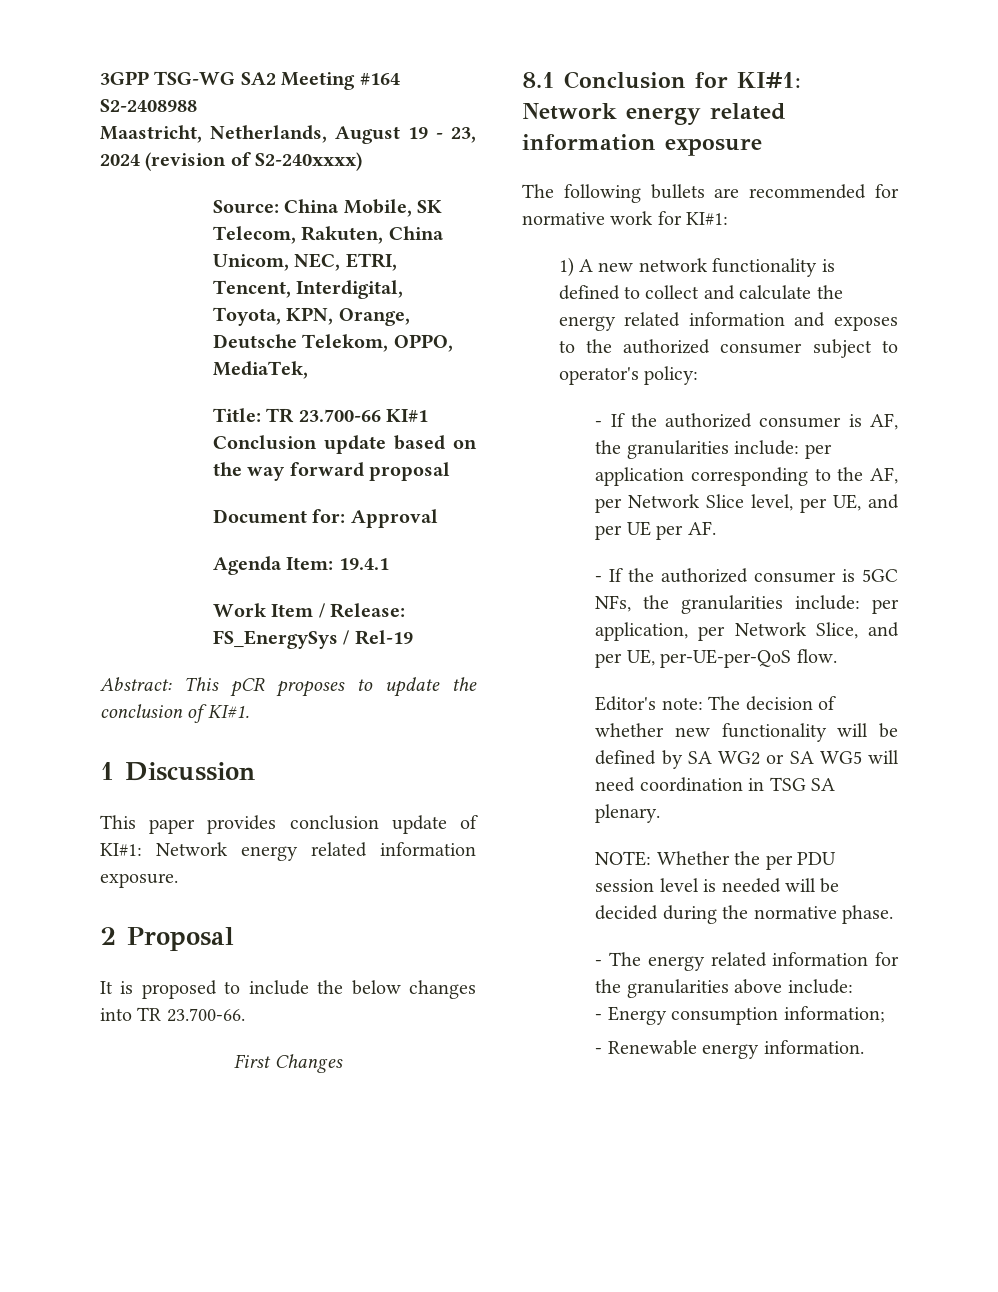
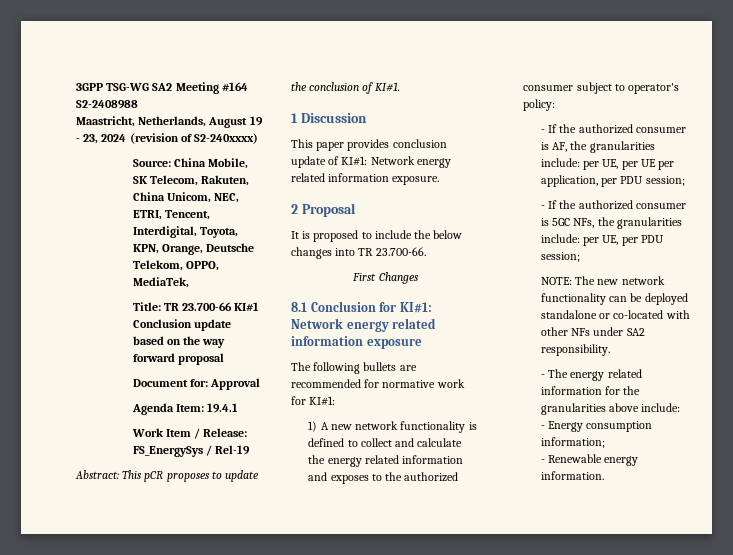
- - If the authorized consumer is AF, the granularities include: per application corresponding to the AF, per Network Slice level, per UE, and per UE per AF.
+ - If the authorized consumer is AF, the granularities include: per UE, per UE per application, per PDU session;
- - If the authorized consumer is 5GC NFs, the granularities include: per application, per Network Slice, and per UE, per-UE-per-QoS flow.
- Editor's note: The decision of whether new functionality will be defined by SA WG2 or SA WG5 will need coordination in TSG SA plenary.
- NOTE: Whether the per PDU session level is needed will be decided during the normative phase.
+ - If the authorized consumer is 5GC NFs, the granularities include: per UE, per PDU session;
+ NOTE: The new network functionality can be deployed standalone or co-located with other NFs under SA2 responsibility.

